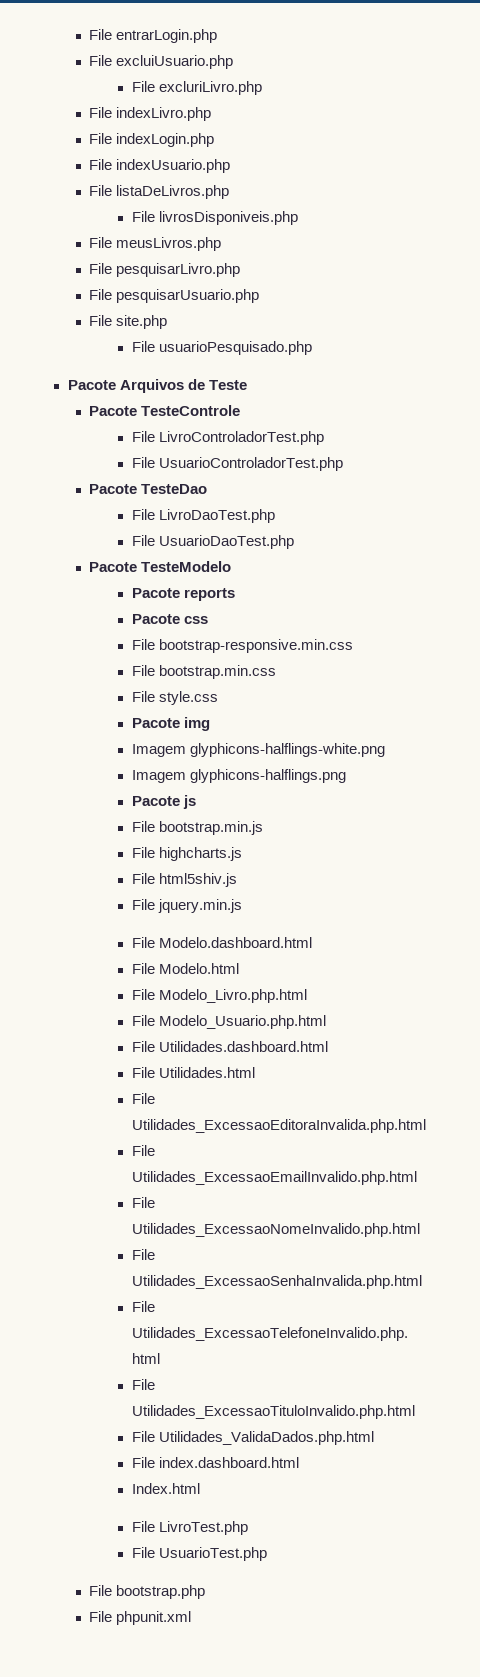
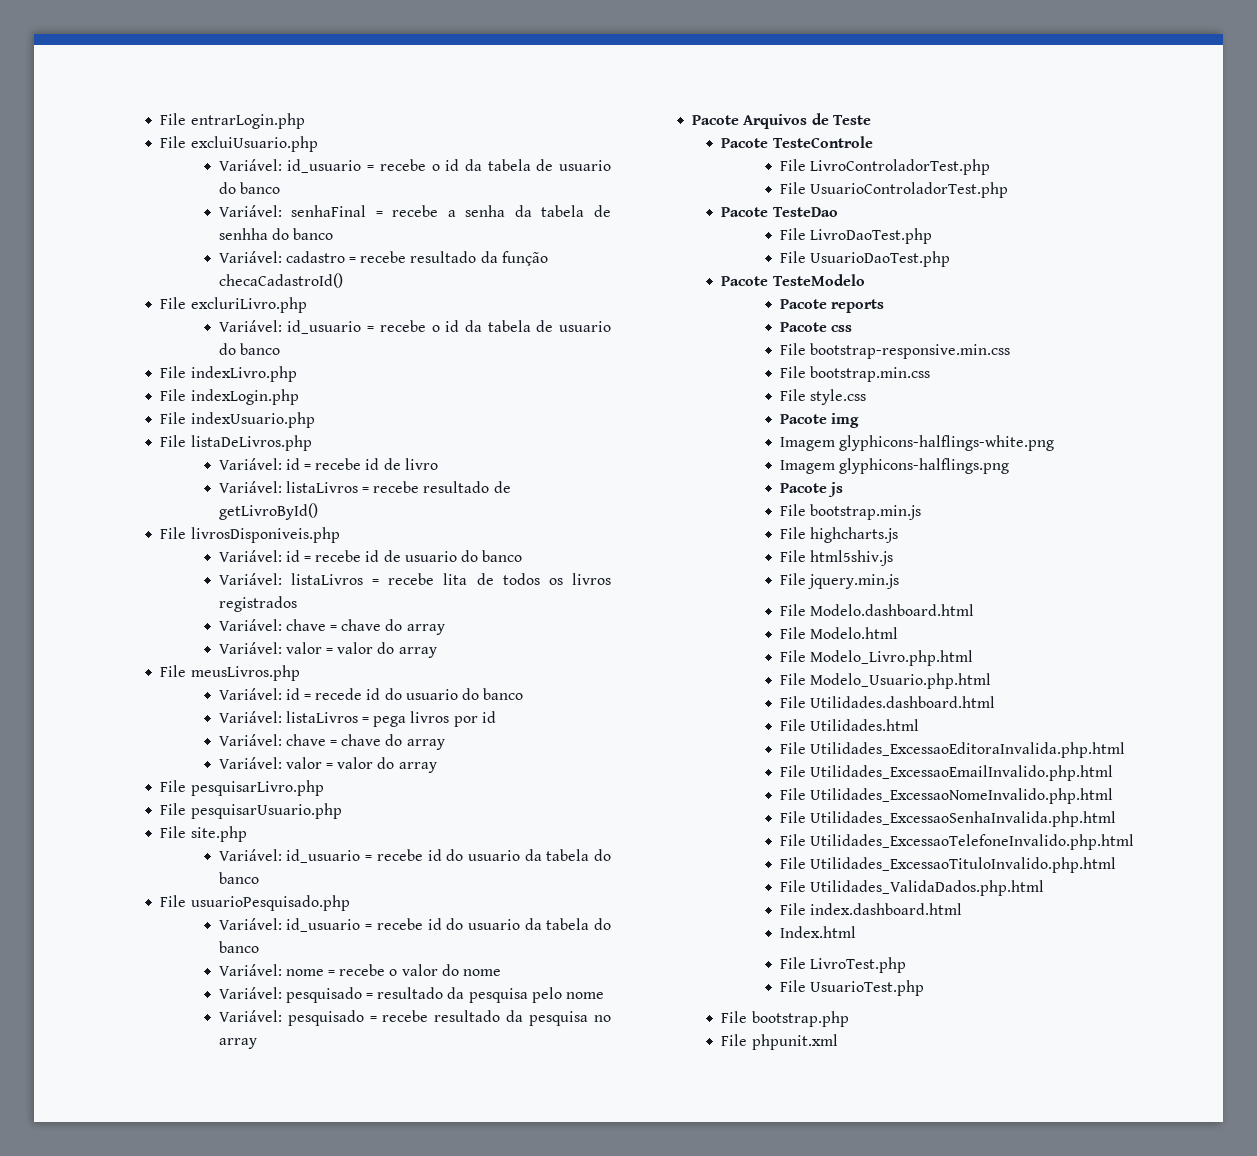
  File excluiUsuario.php
+ Variável: id_usuario = recebe o id da tabela de usuario do banco
+ Variável: senhaFinal = recebe a senha da tabela de senhha do banco
+ Variável: cadastro = recebe resultado da função checaCadastroId()
  File excluriLivro.php
+ Variável: id_usuario = recebe o id da tabela de usuario do banco
+ Variável: id = recebe id de livro
+ Variável: listaLivros = recebe resultado de getLivroById()
  File livrosDisponiveis.php
+ Variável: id = recebe id de usuario do banco
+ Variável: listaLivros = recebe lita de todos os livros registrados
+ Variável: chave = chave do array
+ Variável: valor = valor do array
  File meusLivros.php
+ Variável: id = recede id do usuario do banco
+ Variável: listaLivros = pega livros por id
+ Variável: chave = chave do array
+ Variável: valor = valor do array
  File site.php
+ Variável: id_usuario = recebe id do usuario da tabela do banco
  File usuarioPesquisado.php
+ Variável: id_usuario = recebe id do usuario da tabela do banco
+ Variável: nome = recebe o valor do nome
+ Variável: pesquisado = resultado da pesquisa pelo nome
+ Variável: pesquisado = recebe resultado da pesquisa no array

